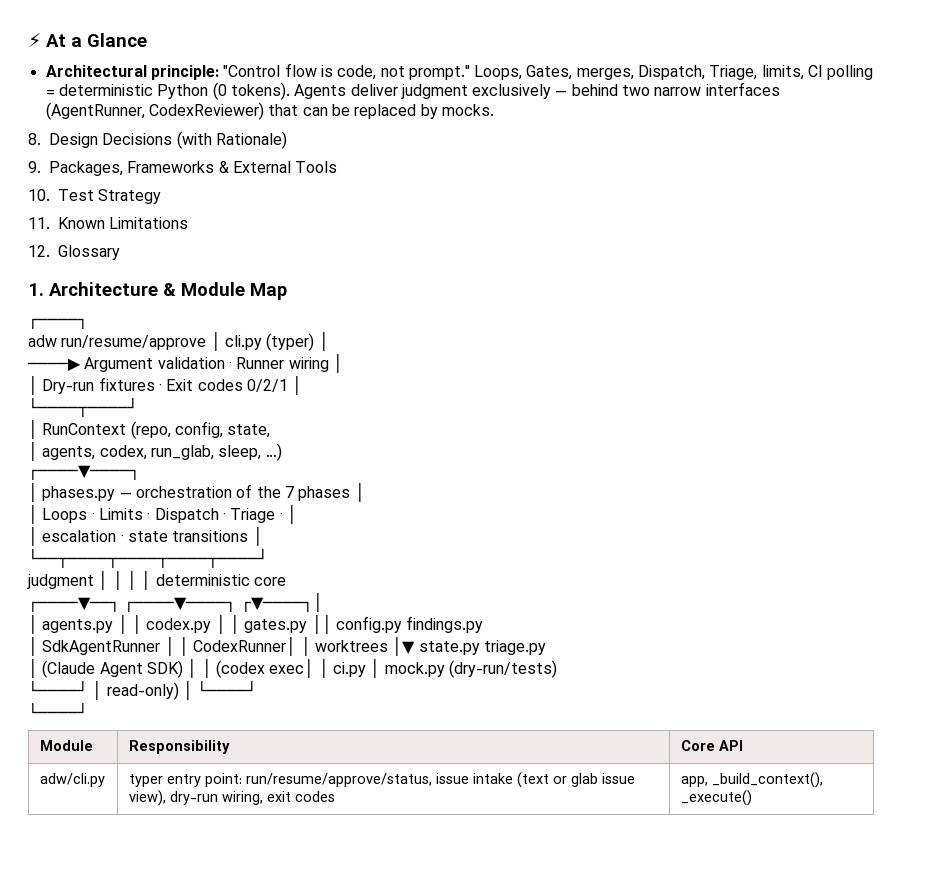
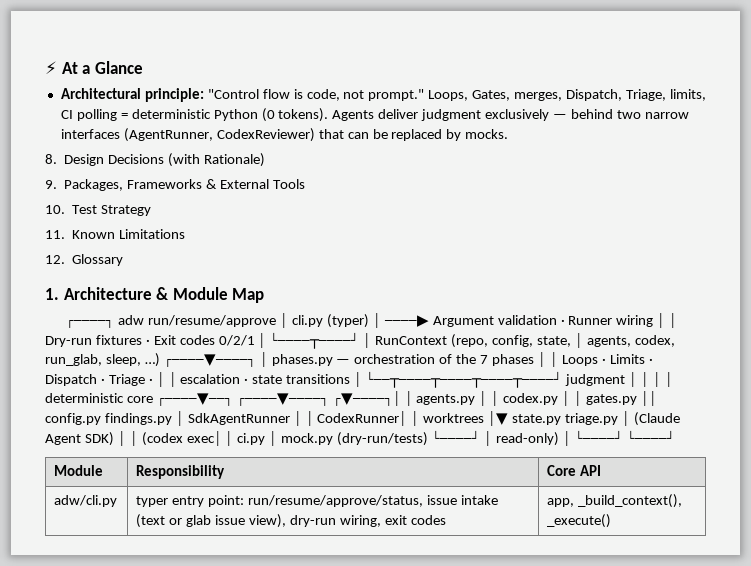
- ┌────┐
- adw run/resume/approve │ cli.py (typer) │
- ────▶ Argument validation · Runner wiring │
- │ Dry-run fixtures · Exit codes 0/2/1 │
- └────┬────┘
- │ RunContext (repo, config, state,
- │ agents, codex, run_glab, sleep, …)
- ┌────▼────┐
- │ phases.py — orchestration of the 7 phases │
- │ Loops · Limits · Dispatch · Triage · │
- │ escalation · state transitions │
- └──┬────┬────┬────┬────┘
- judgment │ │ │ │ deterministic core
- ┌────▼──┐ ┌────▼────┐ ┌▼────┐│
- │ agents.py │ │ codex.py │ │ gates.py ││ config.py findings.py
- │ SdkAgentRunner │ │ CodexRunner│ │ worktrees │▼ state.py triage.py
- │ (Claude Agent SDK) │ │ (codex exec│ │ ci.py │ mock.py (dry-run/tests)
- └────┘ │ read-only) │ └────┘
- └────┘
+ ┌────┐ adw run/resume/approve │ cli.py (typer) │ ────▶ Argument validation · Runner wiring │ │ Dry-run fixtures · Exit codes 0/2/1 │ └────┬────┘ │ RunContext (repo, config, state, │ agents, codex, run_glab, sleep, …) ┌────▼────┐ │ phases.py — orchestration of the 7 phases │ │ Loops · Limits · Dispatch · Triage · │ │ escalation · state transitions │ └──┬────┬────┬────┬────┘ judgment │ │ │ │ deterministic core ┌────▼──┐ ┌────▼────┐ ┌▼────┐│ │ agents.py │ │ codex.py │ │ gates.py ││ config.py findings.py │ SdkAgentRunner │ │ CodexRunner│ │ worktrees │▼ state.py triage.py │ (Claude Agent SDK) │ │ (codex exec│ │ ci.py │ mock.py (dry-run/tests) └────┘ │ read-only) │ └────┘ └────┘

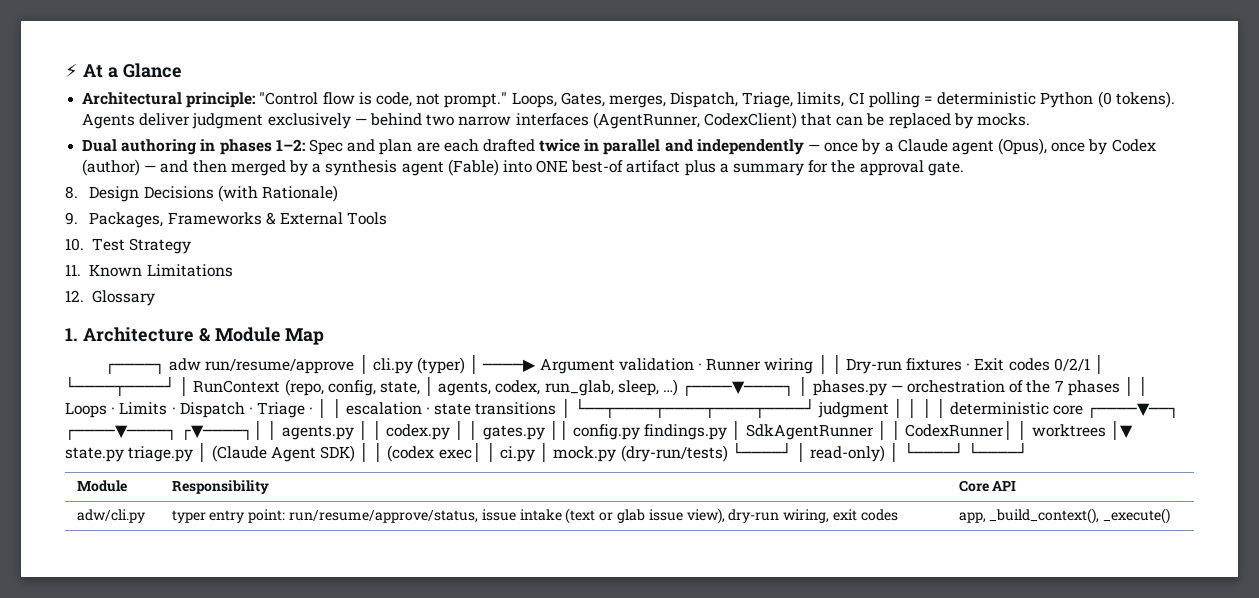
- Agents deliver judgment exclusively — behind two narrow interfaces (AgentRunner, CodexReviewer) that can be replaced by mocks.
+ Agents deliver judgment exclusively — behind two narrow interfaces (AgentRunner, CodexClient) that can be replaced by mocks.
+ Dual authoring in phases 1–2: Spec and plan are each drafted twice in parallel and independently — once by a Claude agent (Opus), once by Codex (author) — and then merged by a synthesis agent (Fable) into ONE best-of artifact plus a summary for the approval gate.

